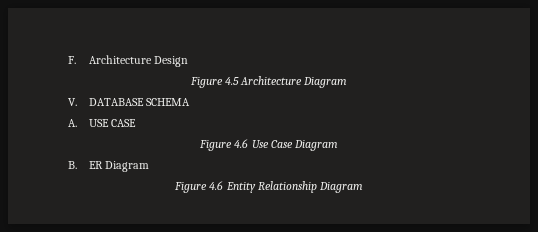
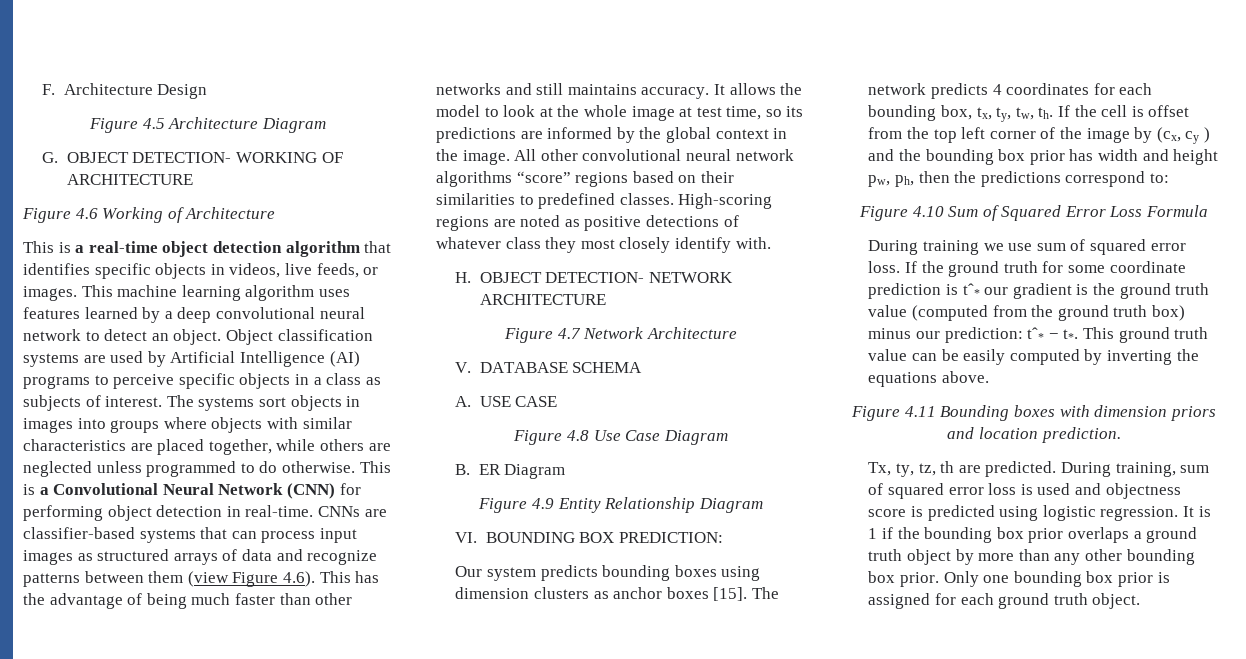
+ G. OBJECT DETECTION- WORKING OF ARCHITECTURE
+ Figure 4.6 Working of Architecture
+ This is a real-time object detection algorithm that identifies specific objects in videos, live feeds, or images. This machine learning algorithm uses features learned by a deep convolutional neural network to detect an object. Object classification systems are used by Artificial Intelligence (AI) programs to perceive specific objects in a class as subjects of interest. The systems sort objects in images into groups where objects with similar characteristics are placed together, while others are neglected unless programmed to do otherwise. This is a Convolutional Neural Network (CNN) for performing object detection in real-time. CNNs are classifier-based systems that can process input images as structured arrays of data and recognize patterns between them (view Figure 4.6). This has the advantage of being much faster than other networks and still maintains accuracy. It allows the model to look at the whole image at test time, so its predictions are informed by the global context in the image. All other convolutional neural network algorithms “score” regions based on their similarities to predefined classes. High-scoring regions are noted as positive detections of whatever class they most closely identify with.
+ H. OBJECT DETECTION- NETWORK ARCHITECTURE
+ Figure 4.7 Network Architecture
- Figure 4.6 Use Case Diagram
+ Figure 4.8 Use Case Diagram
- Figure 4.6 Entity Relationship Diagram
+ Figure 4.9 Entity Relationship Diagram
+ VI. BOUNDING BOX PREDICTION:
+ Our system predicts bounding boxes using dimension clusters as anchor boxes [15]. The network predicts 4 coordinates for each bounding box, tx, ty, tw, th. If the cell is offset from the top left corner of the image by (cx, cy ) and the bounding box prior has width and height pw, ph, then the predictions correspond to:
+ Figure 4.10 Sum of Squared Error Loss Formula
+ During training we use sum of squared error loss. If the ground truth for some coordinate prediction is tˆ* our gradient is the ground truth value (computed from the ground truth box) minus our prediction: tˆ* − t*. This ground truth value can be easily computed by inverting the equations above.
+ Figure 4.11 Bounding boxes with dimension priors and location prediction.
+ Tx, ty, tz, th are predicted. During training, sum of squared error loss is used and objectness score is predicted using logistic regression. It is 1 if the bounding box prior overlaps a ground truth object by more than any other bounding box prior. Only one bounding box prior is assigned for each ground truth object.

